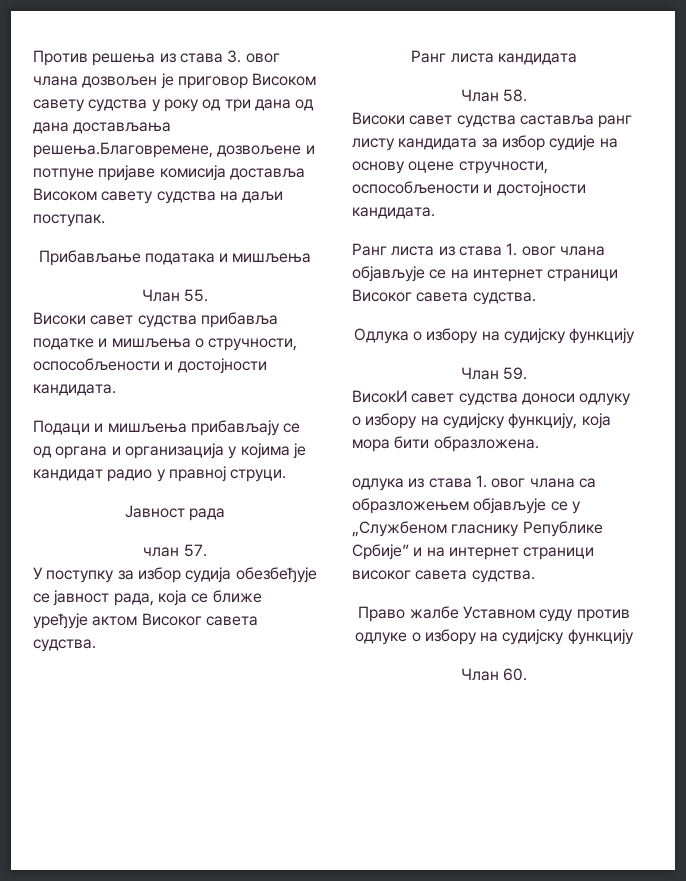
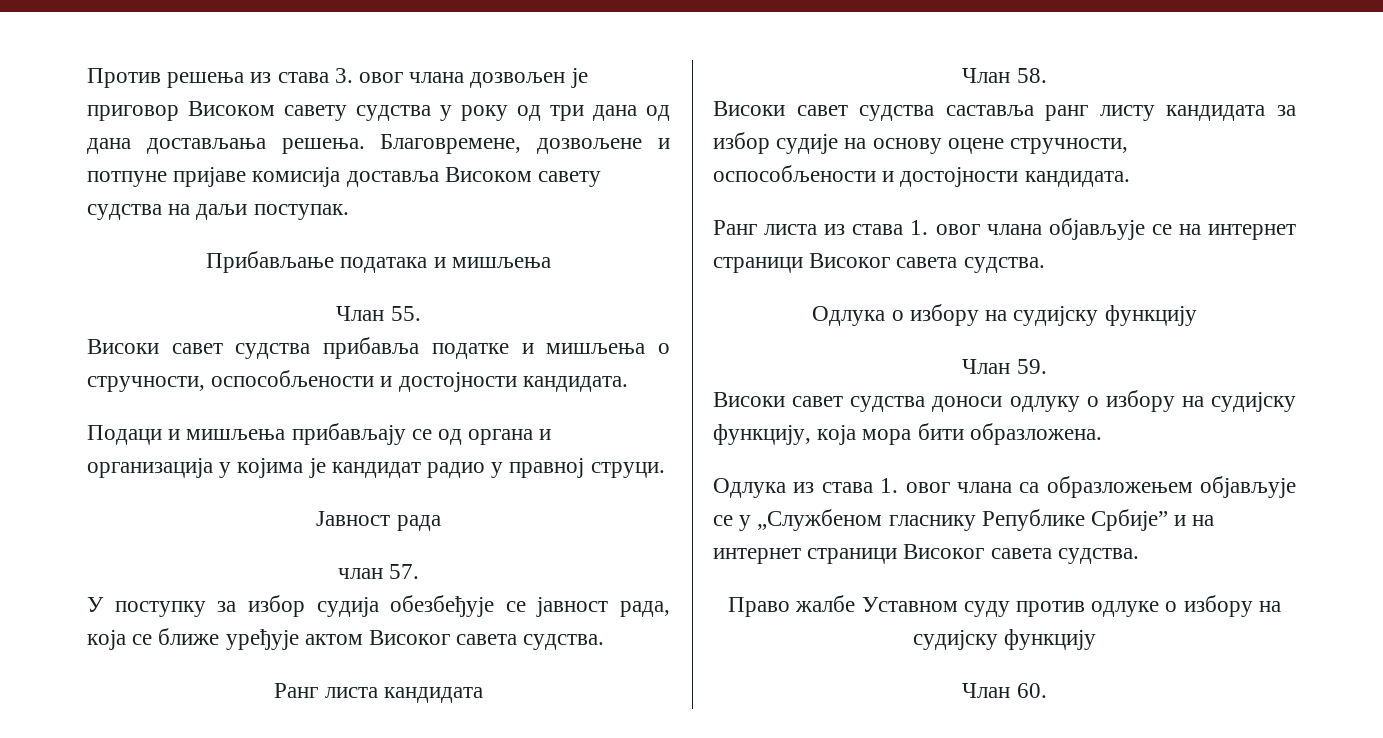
- Против решења из става 3. овог члана дозвољен је приговор Високом савету судства у року од три дана од дана достављања решења.Благовремене, дозвољене и потпуне пријаве комисија доставља Високом савету судства на даљи поступак.
+ Против решења из става 3. овог члана дозвољен је приговор Високом савету судства у року од три дана од дана достављања решења. Благовремене, дозвољене и потпуне пријаве комисија доставља Високом савету судства на даљи поступак.
- ВисокИ савет судства доноси одлуку о избору на судијску функцију, која мора бити образложена.
+ Високи савет судства доноси одлуку о избору на судијску функцију, која мора бити образложена.
- одлука из става 1. овог члана са образложењем објављује се у „Службеном гласнику Републике Србије” и на интернет страници високог савета судства.
+ Одлука из става 1. овог члана са образложењем објављује се у „Службеном гласнику Републике Србије” и на интернет страници Високог савета судства.

